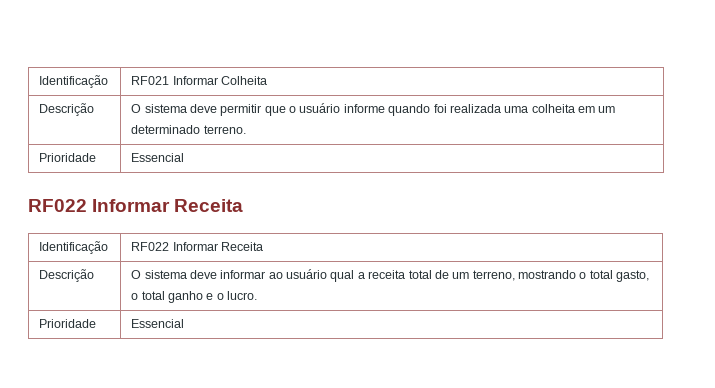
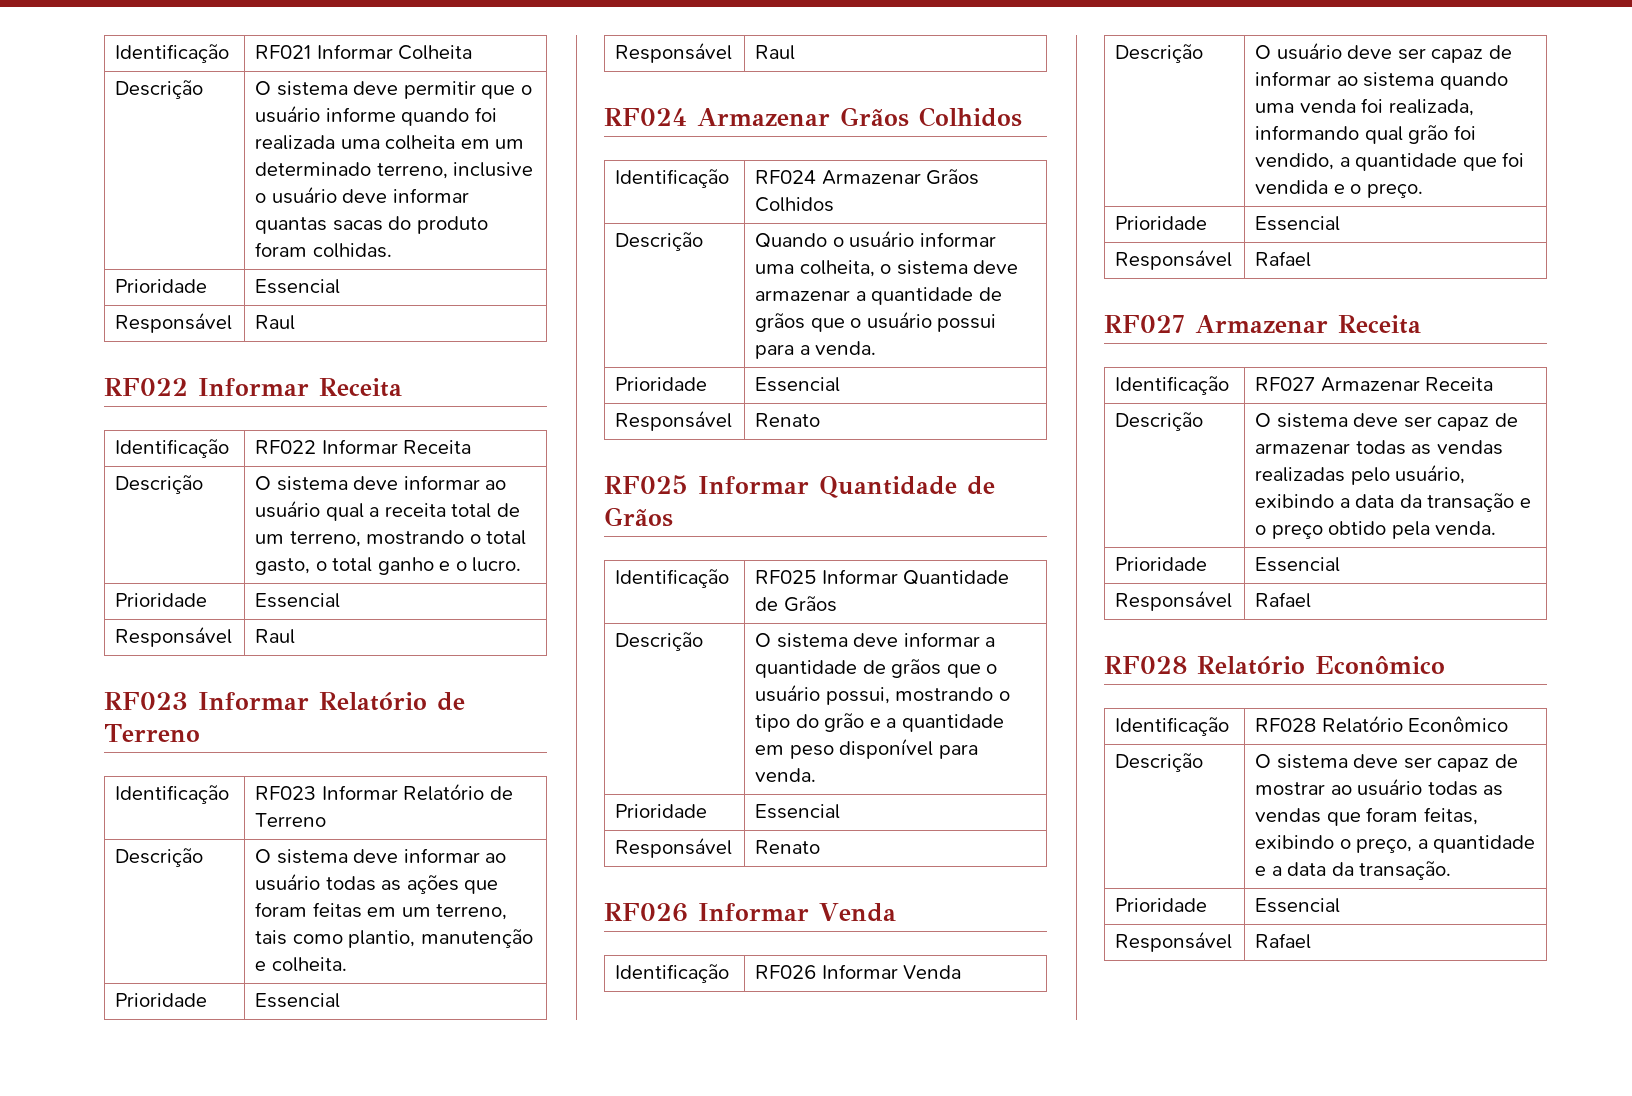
- Descrição | O sistema deve permitir que o usuário informe quando foi realizada uma colheita em um determinado terreno.
+ Descrição | O sistema deve permitir que o usuário informe quando foi realizada uma colheita em um determinado terreno, inclusive o usuário deve informar quantas sacas do produto foram colhidas.
  Prioridade | Essencial
+ Responsável | Raul
  Descrição | O sistema deve informar ao usuário qual a receita total de um terreno, mostrando o total gasto, o total ganho e o lucro.
  Prioridade | Essencial
+ Responsável | Raul
+ RF023 Informar Relatório de Terreno
+ Identificação | RF023 Informar Relatório de Terreno
+ Descrição | O sistema deve informar ao usuário todas as ações que foram feitas em um terreno, tais como plantio, manutenção e colheita.
+ Prioridade | Essencial
+ Responsável | Raul
+ RF024 Armazenar Grãos Colhidos
+ Identificação | RF024 Armazenar Grãos Colhidos
+ Descrição | Quando o usuário informar uma colheita, o sistema deve armazenar a quantidade de grãos que o usuário possui para a venda.
+ Prioridade | Essencial
+ Responsável | Renato
+ RF025 Informar Quantidade de Grãos
+ Identificação | RF025 Informar Quantidade de Grãos
+ Descrição | O sistema deve informar a quantidade de grãos que o usuário possui, mostrando o tipo do grão e a quantidade em peso disponível para venda.
+ Prioridade | Essencial
+ Responsável | Renato
+ RF026 Informar Venda
+ Identificação | RF026 Informar Venda
+ Descrição | O usuário deve ser capaz de informar ao sistema quando uma venda foi realizada, informando qual grão foi vendido, a quantidade que foi vendida e o preço.
+ Prioridade | Essencial
+ Responsável | Rafael
+ RF027 Armazenar Receita
+ Identificação | RF027 Armazenar Receita
+ Descrição | O sistema deve ser capaz de armazenar todas as vendas realizadas pelo usuário, exibindo a data da transação e o preço obtido pela venda.
+ Prioridade | Essencial
+ Responsável | Rafael
+ RF028 Relatório Econômico
+ Identificação | RF028 Relatório Econômico
+ Descrição | O sistema deve ser capaz de mostrar ao usuário todas as vendas que foram feitas, exibindo o preço, a quantidade e a data da transação.
+ Prioridade | Essencial
+ Responsável | Rafael

